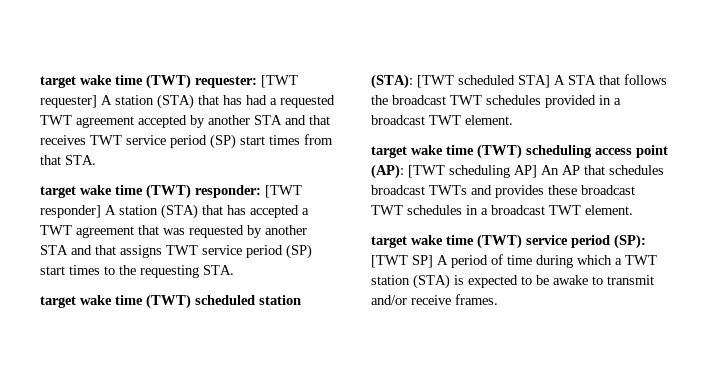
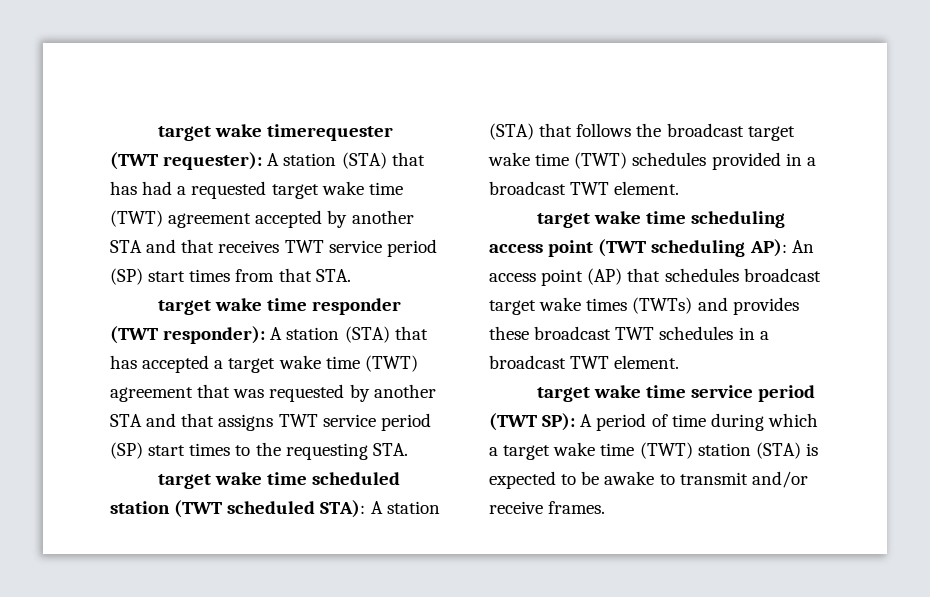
- target wake time (TWT) requester: [TWT requester] A station (STA) that has had a requested TWT agreement accepted by another STA and that receives TWT service period (SP) start times from that STA.
+ target wake timerequester (TWT requester): A station (STA) that has had a requested target wake time (TWT) agreement accepted by another STA and that receives TWT service period (SP) start times from that STA.
- target wake time (TWT) responder: [TWT responder] A station (STA) that has accepted a TWT agreement that was requested by another STA and that assigns TWT service period (SP) start times to the requesting STA.
+ target wake time responder (TWT responder): A station (STA) that has accepted a target wake time (TWT) agreement that was requested by another STA and that assigns TWT service period (SP) start times to the requesting STA.
- target wake time (TWT) scheduled station (STA): [TWT scheduled STA] A STA that follows the broadcast TWT schedules provided in a broadcast TWT element.
+ target wake time scheduled station (TWT scheduled STA): A station (STA) that follows the broadcast target wake time (TWT) schedules provided in a broadcast TWT element.
- target wake time (TWT) scheduling access point (AP): [TWT scheduling AP] An AP that schedules broadcast TWTs and provides these broadcast TWT schedules in a broadcast TWT element.
+ target wake time scheduling access point (TWT scheduling AP): An access point (AP) that schedules broadcast target wake times (TWTs) and provides these broadcast TWT schedules in a broadcast TWT element.
- target wake time (TWT) service period (SP): [TWT SP] A period of time during which a TWT station (STA) is expected to be awake to transmit and/or receive frames.
+ target wake time service period (TWT SP): A period of time during which a target wake time (TWT) station (STA) is expected to be awake to transmit and/or receive frames.

